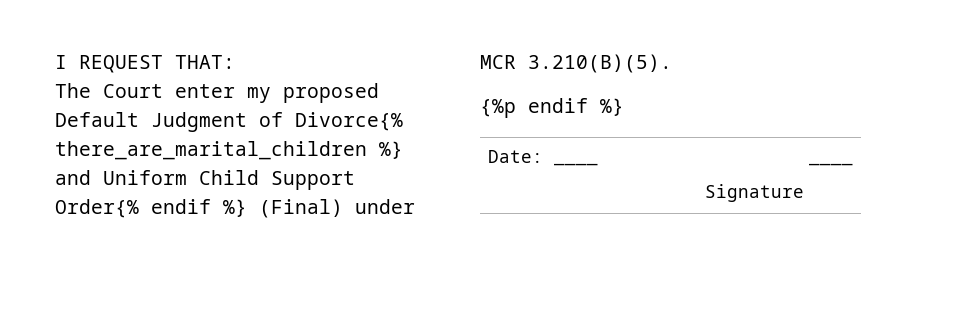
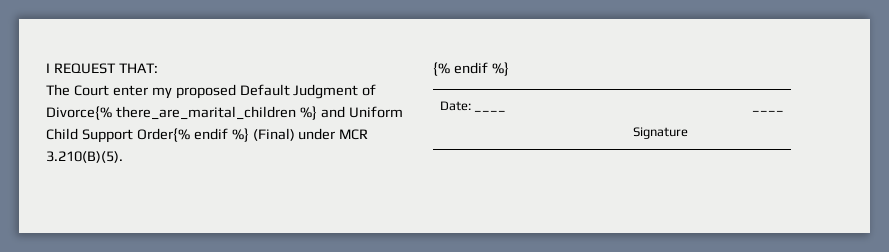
- {%p endif %}
+ {% endif %}

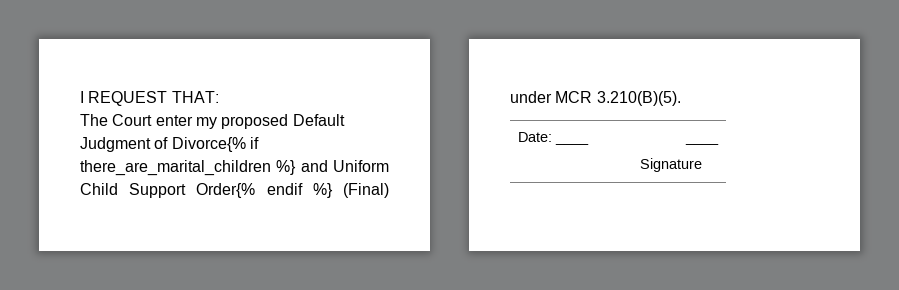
- The Court enter my proposed Default Judgment of Divorce{% there_are_marital_children %} and Uniform Child Support Order{% endif %} (Final) under MCR 3.210(B)(5).
+ The Court enter my proposed Default Judgment of Divorce{% if there_are_marital_children %} and Uniform Child Support Order{% endif %} (Final) under MCR 3.210(B)(5).
- {% endif %}

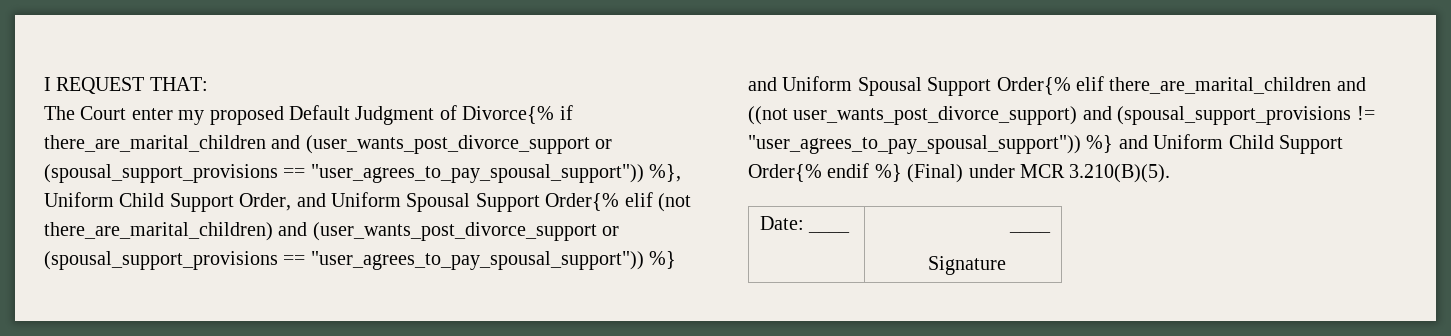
- The Court enter my proposed Default Judgment of Divorce{% if there_are_marital_children %} and Uniform Child Support Order{% endif %} (Final) under MCR 3.210(B)(5).
+ The Court enter my proposed Default Judgment of Divorce{% if there_are_marital_children and (user_wants_post_divorce_support or (spousal_support_provisions == "user_agrees_to_pay_spousal_support")) %}, Uniform Child Support Order, and Uniform Spousal Support Order{% elif (not there_are_marital_children) and (user_wants_post_divorce_support or (spousal_support_provisions == "user_agrees_to_pay_spousal_support")) %} and Uniform Spousal Support Order{% elif there_are_marital_children and ((not user_wants_post_divorce_support) and (spousal_support_provisions != "user_agrees_to_pay_spousal_support")) %} and Uniform Child Support Order{% endif %} (Final) under MCR 3.210(B)(5).

